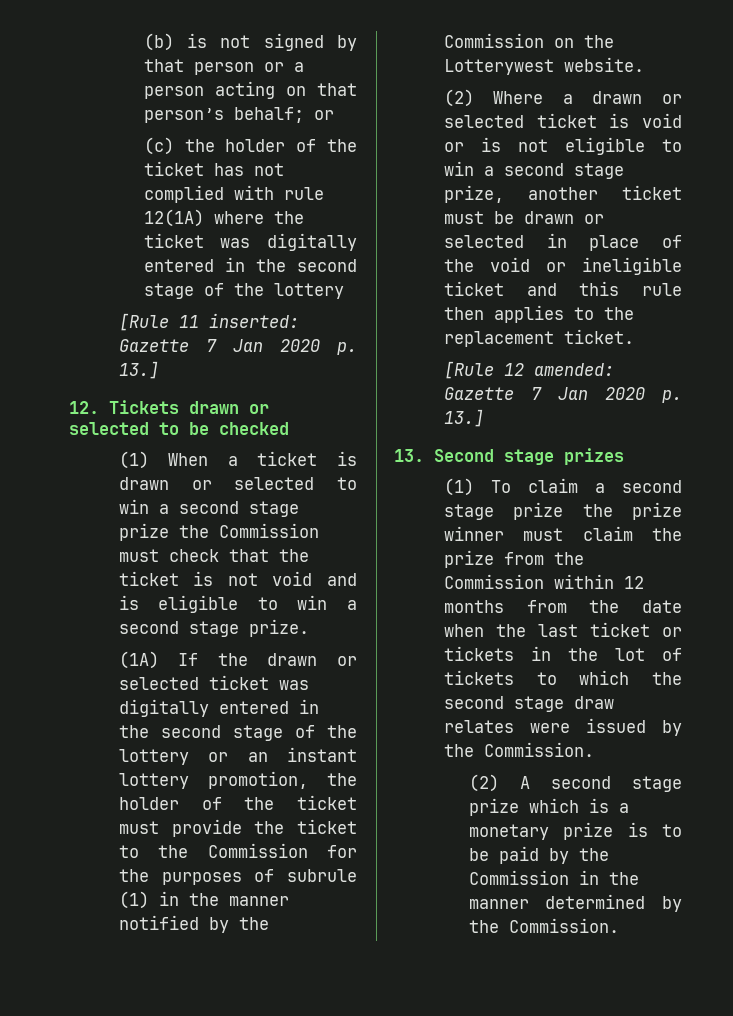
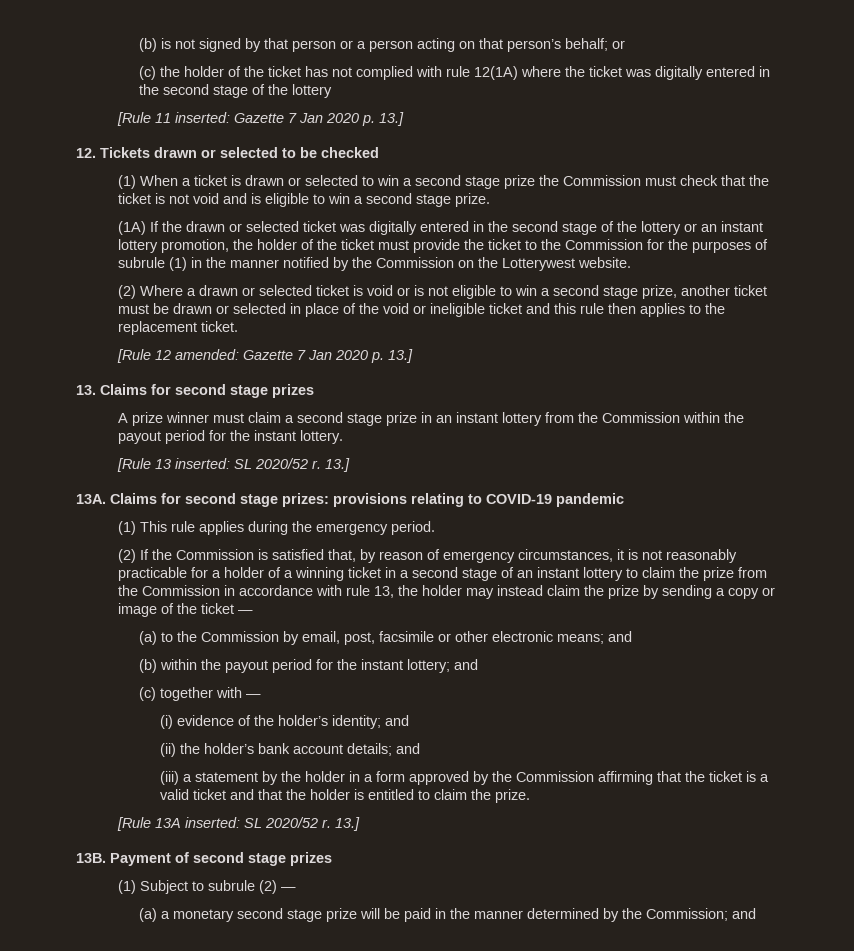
- 13. Second stage prizes
- (1) To claim a second stage prize the prize winner must claim the prize from the Commission within 12 months from the date when the last ticket or tickets in the lot of tickets to which the second stage draw relates were issued by the Commission.
- (2) A second stage prize which is a monetary prize is to be paid by the Commission in the manner determined by the Commission.
+ 13. Claims for second stage prizes
+ A prize winner must claim a second stage prize in an instant lottery from the Commission within the payout period for the instant lottery.
+ [Rule 13 inserted: SL 2020/52 r. 13.]
+ 13A. Claims for second stage prizes: provisions relating to COVID-19 pandemic
+ (1) This rule applies during the emergency period.
+ (2) If the Commission is satisfied that, by reason of emergency circumstances, it is not reasonably practicable for a holder of a winning ticket in a second stage of an instant lottery to claim the prize from the Commission in accordance with rule 13, the holder may instead claim the prize by sending a copy or image of the ticket —
+ (a) to the Commission by email, post, facsimile or other electronic means; and
+ (b) within the payout period for the instant lottery; and
+ (c) together with —
+ (i) evidence of the holder’s identity; and
+ (ii) the holder’s bank account details; and
+ (iii) a statement by the holder in a form approved by the Commission affirming that the ticket is a valid ticket and that the holder is entitled to claim the prize.
+ [Rule 13A inserted: SL 2020/52 r. 13.]
+ 13B. Payment of second stage prizes
+ (1) Subject to subrule (2) —
+ (a) a monetary second stage prize will be paid in the manner determined by the Commission; and

